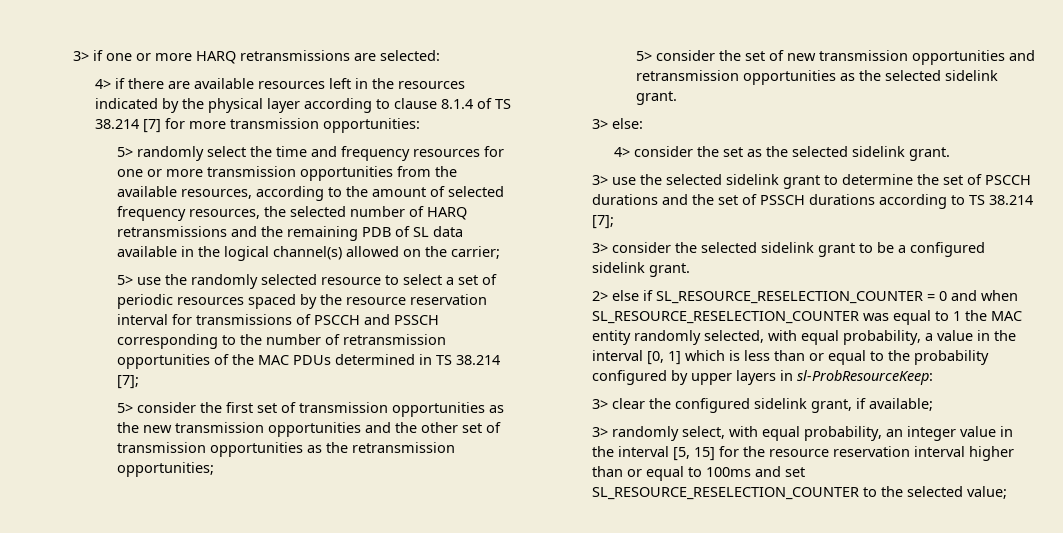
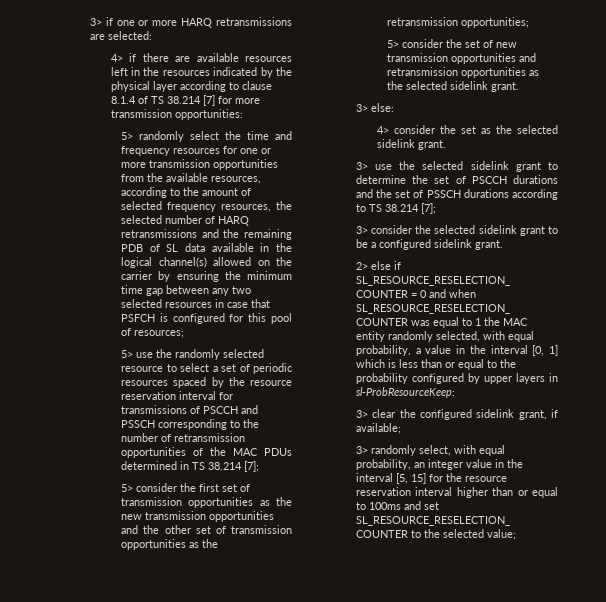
- 5> randomly select the time and frequency resources for one or more transmission opportunities from the available resources, according to the amount of selected frequency resources, the selected number of HARQ retransmissions and the remaining PDB of SL data available in the logical channel(s) allowed on the carrier;
+ 5> randomly select the time and frequency resources for one or more transmission opportunities from the available resources, according to the amount of selected frequency resources, the selected number of HARQ retransmissions and the remaining PDB of SL data available in the logical channel(s) allowed on the carrier by ensuring the minimum time gap between any two selected resources in case that PSFCH is configured for this pool of resources;

